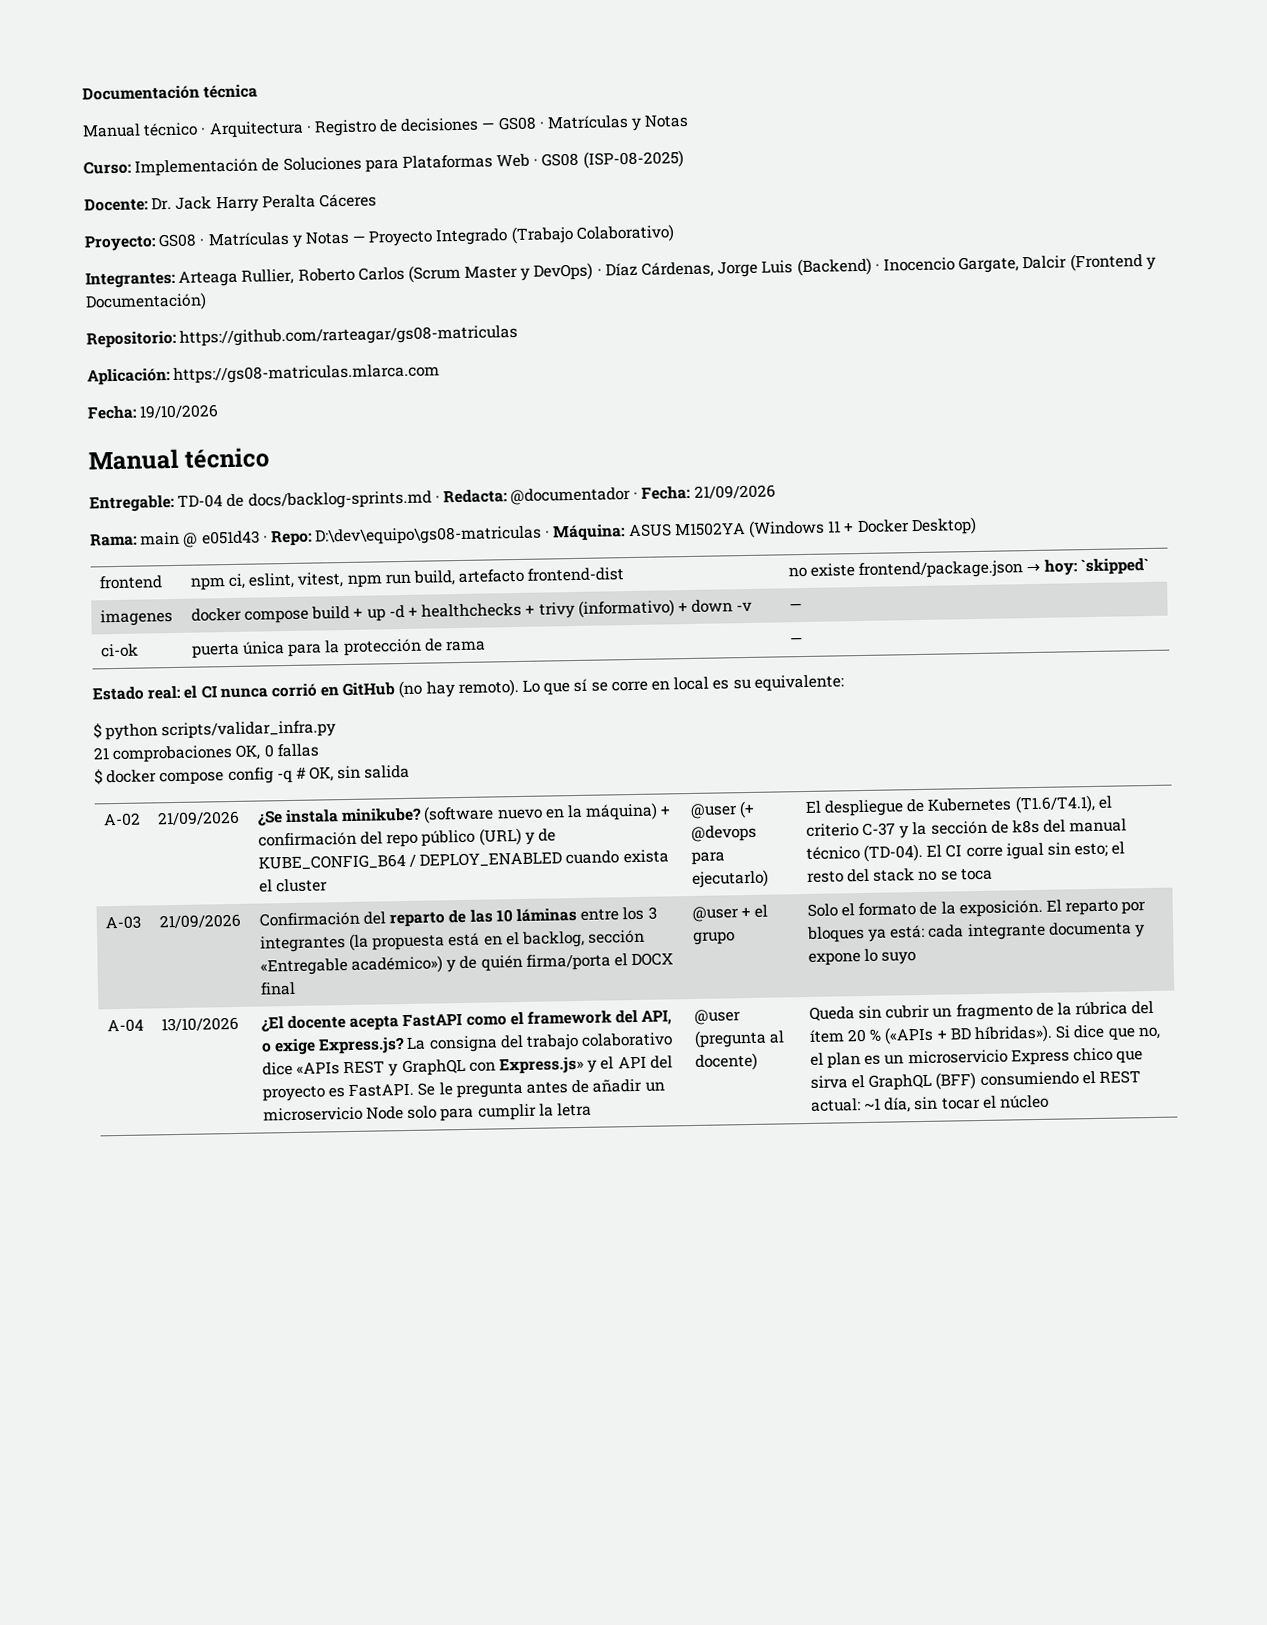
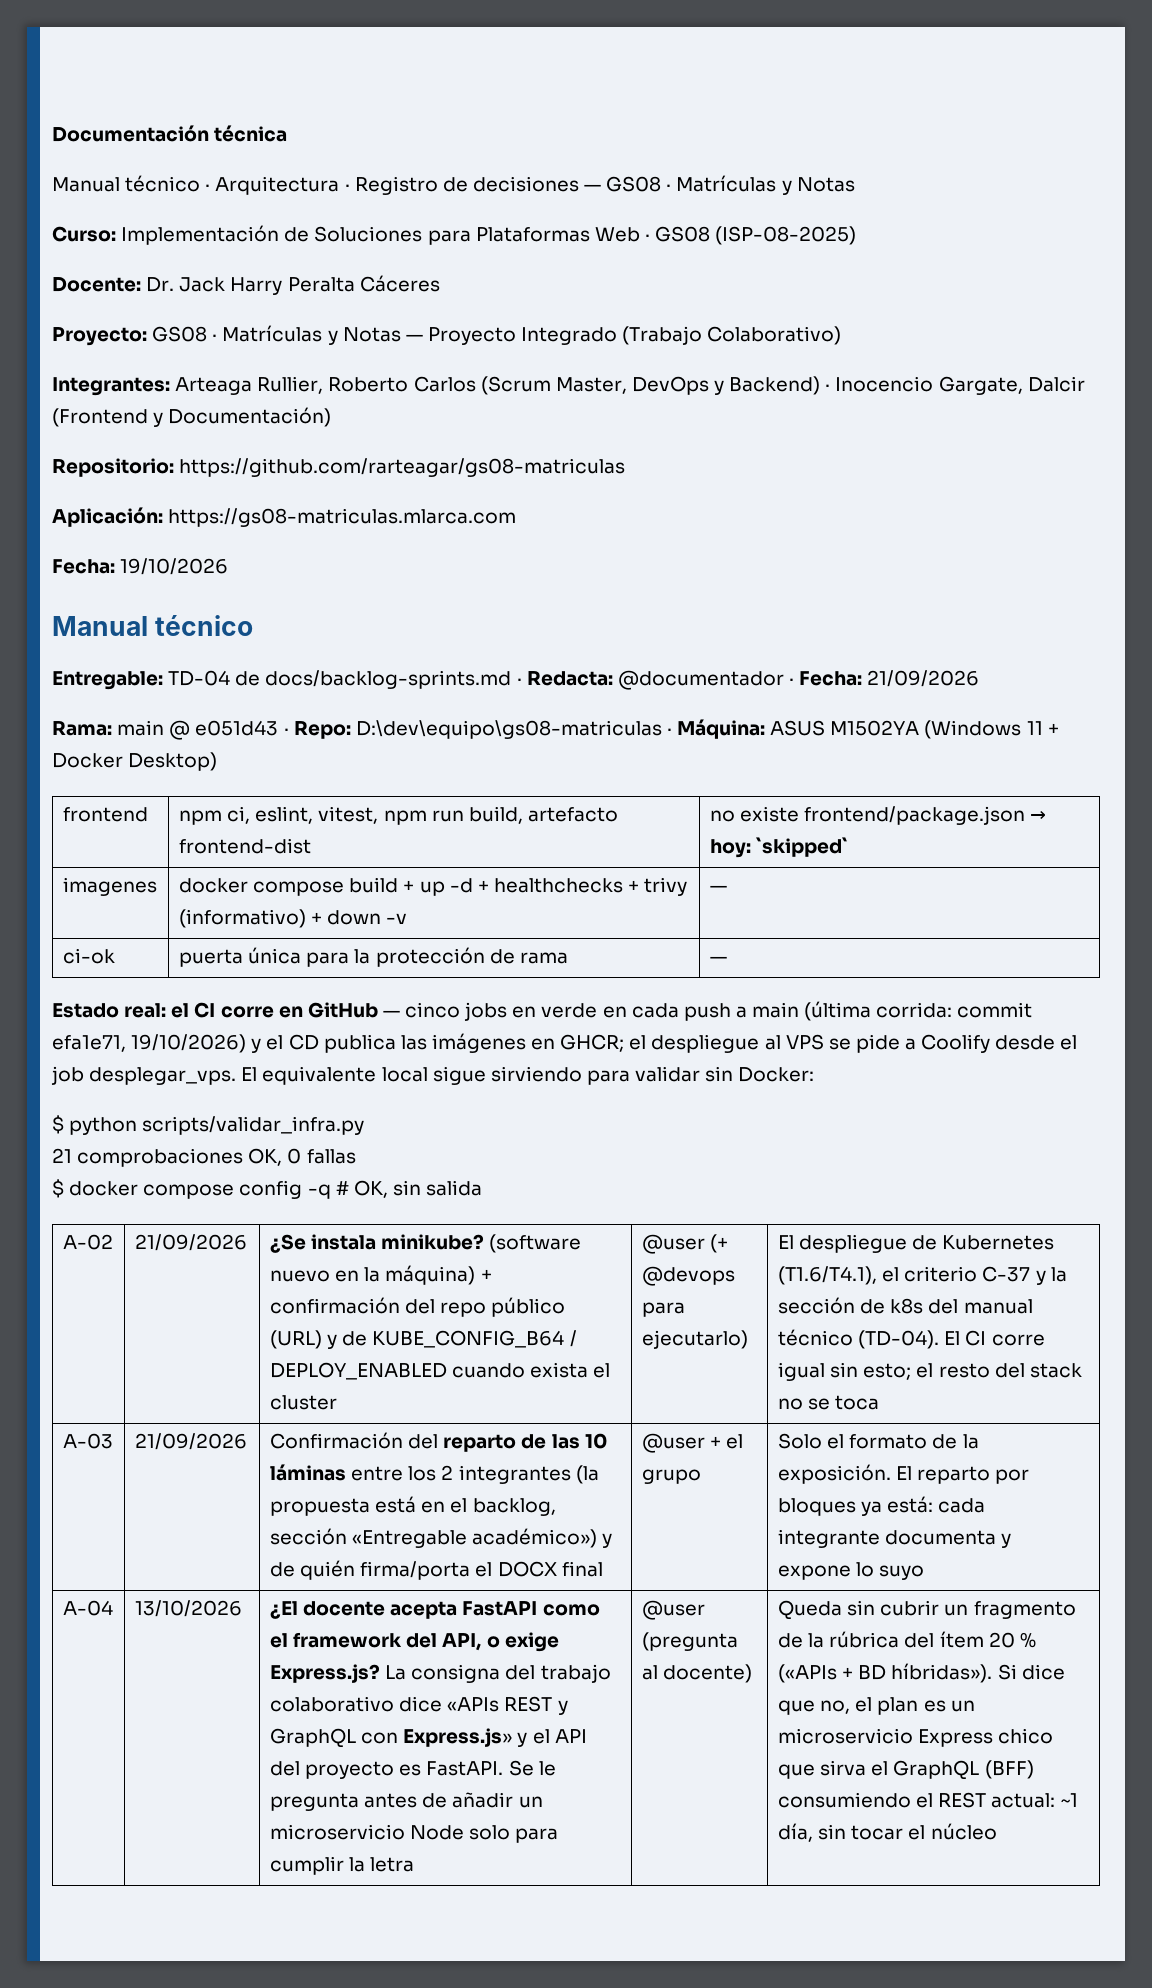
- Integrantes: Arteaga Rullier, Roberto Carlos (Scrum Master y DevOps) · Díaz Cárdenas, Jorge Luis (Backend) · Inocencio Gargate, Dalcir (Frontend y Documentación)
+ Integrantes: Arteaga Rullier, Roberto Carlos (Scrum Master, DevOps y Backend) · Inocencio Gargate, Dalcir (Frontend y Documentación)
- Estado real: el CI nunca corrió en GitHub (no hay remoto). Lo que sí se corre en local es su equivalente:
+ Estado real: el CI corre en GitHub — cinco jobs en verde en cada push a main (última corrida: commit efa1e71, 19/10/2026) y el CD publica las imágenes en GHCR; el despliegue al VPS se pide a Coolify desde el job desplegar_vps. El equivalente local sigue sirviendo para validar sin Docker:
- Confirmación del reparto de las 10 láminas entre los 3 integrantes (la propuesta está en el backlog, sección «Entregable académico») y de quién firma/porta el DOCX final
+ Confirmación del reparto de las 10 láminas entre los 2 integrantes (la propuesta está en el backlog, sección «Entregable académico») y de quién firma/porta el DOCX final

